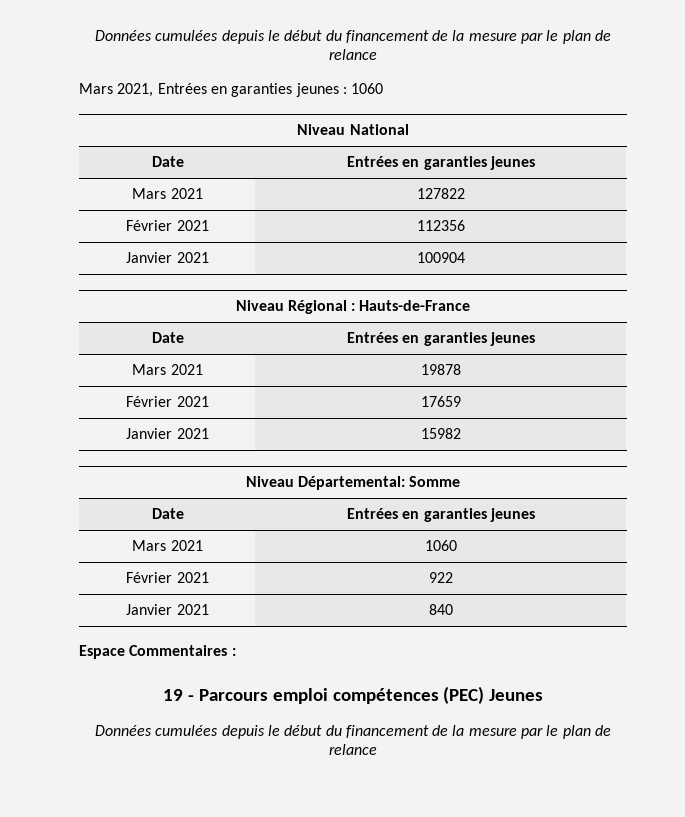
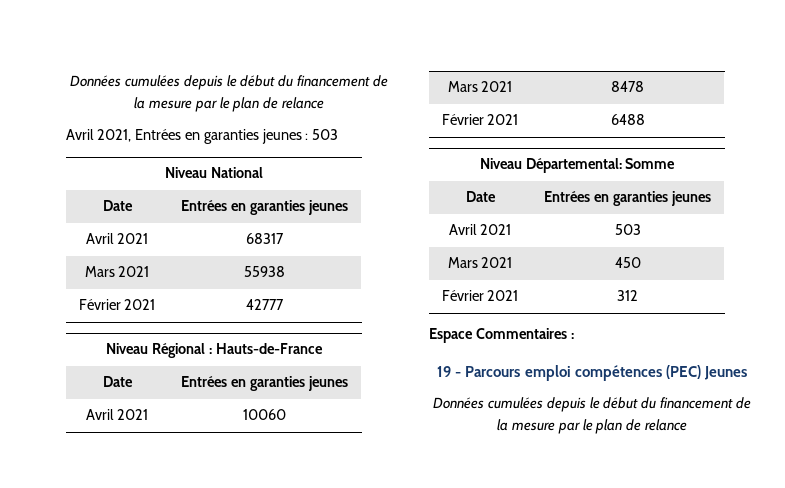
- Mars 2021, Entrées en garanties jeunes : 1060
+ Avril 2021, Entrées en garanties jeunes : 503
- Mars 2021 | 127822
- Février 2021 | 112356
- Janvier 2021 | 100904
+ Avril 2021 | 68317
+ Mars 2021 | 55938
+ Février 2021 | 42777
- Mars 2021 | 19878
- Février 2021 | 17659
- Janvier 2021 | 15982
+ Avril 2021 | 10060
+ Mars 2021 | 8478
+ Février 2021 | 6488
- Mars 2021 | 1060
- Février 2021 | 922
- Janvier 2021 | 840
+ Avril 2021 | 503
+ Mars 2021 | 450
+ Février 2021 | 312

